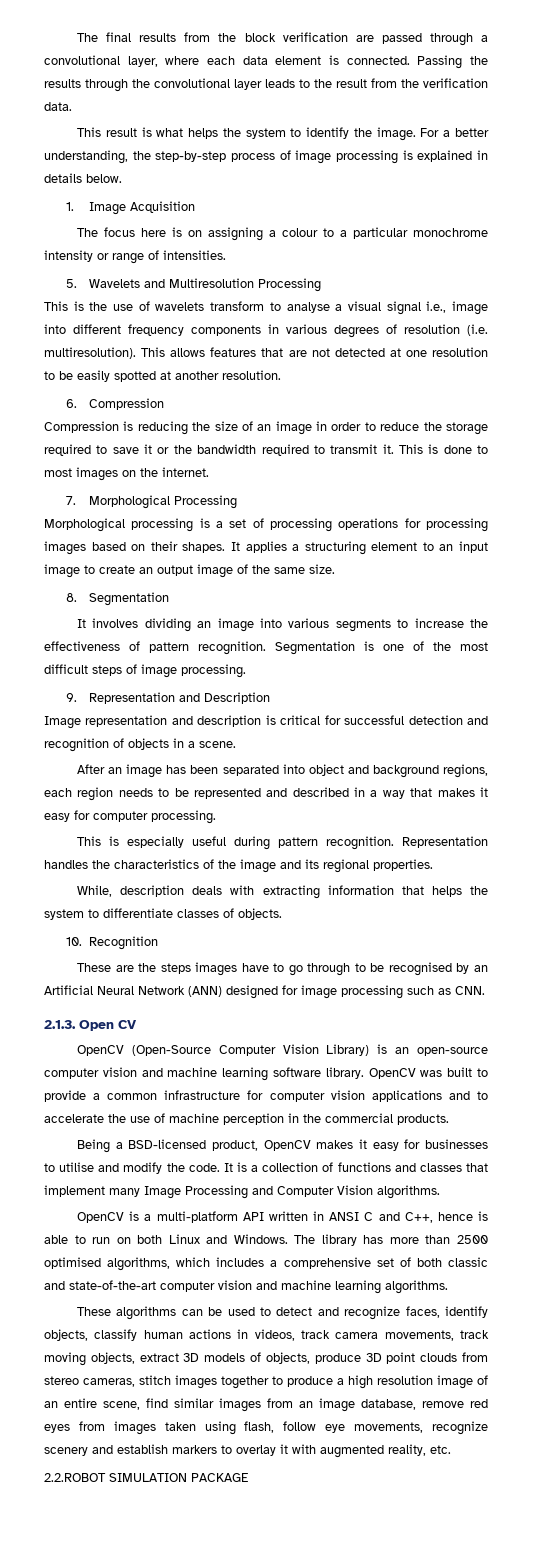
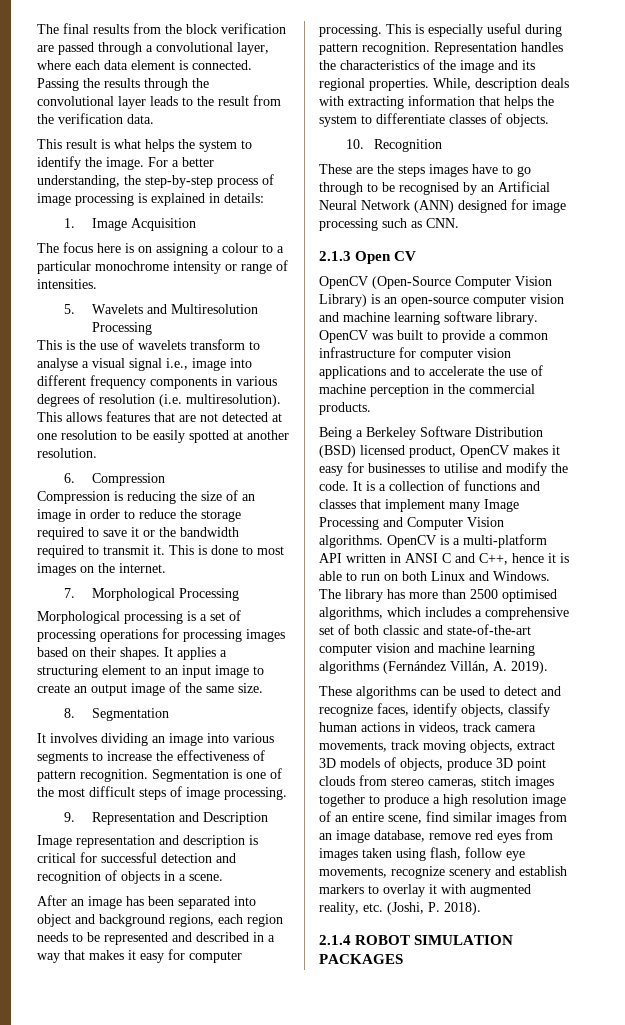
- For a better understanding, the step-by-step process of image processing is explained in details below.
+ For a better understanding, the step-by-step process of image processing is explained in details:
- After an image has been separated into object and background regions, each region needs to be represented and described in a way that makes it easy for computer processing.
- This is especially useful during pattern recognition.
+ After an image has been separated into object and background regions, each region needs to be represented and described in a way that makes it easy for computer processing. This is especially useful during pattern recognition.
- Representation handles the characteristics of the image and its regional properties.
- While, description deals with extracting information that helps the system to differentiate classes of objects.
+ Representation handles the characteristics of the image and its regional properties. While, description deals with extracting information that helps the system to differentiate classes of objects.
- 2.1.3. Open CV
+ 2.1.3 Open CV
- Being a BSD-licensed product, OpenCV makes it easy for businesses to utilise and modify the code.
+ Being a Berkeley Software Distribution (BSD) licensed product, OpenCV makes it easy for businesses to utilise and modify the code.
- It is a collection of functions and classes that implement many Image Processing and Computer Vision algorithms.
- OpenCV is a multi-platform API written in ANSI C and C++, hence is able to run on both Linux and Windows.
+ It is a collection of functions and classes that implement many Image Processing and Computer Vision algorithms. OpenCV is a multi-platform API written in ANSI C and C++, hence it is able to run on both Linux and Windows.
- The library has more than 2500 optimised algorithms, which includes a comprehensive set of both classic and state-of-the-art computer vision and machine learning algorithms.
+ The library has more than 2500 optimised algorithms, which includes a comprehensive set of both classic and state-of-the-art computer vision and machine learning algorithms (Fernández Villán, A. 2019).
- These algorithms can be used to detect and recognize faces, identify objects, classify human actions in videos, track camera movements, track moving objects, extract 3D models of objects, produce 3D point clouds from stereo cameras, stitch images together to produce a high resolution image of an entire scene, find similar images from an image database, remove red eyes from images taken using flash, follow eye movements, recognize scenery and establish markers to overlay it with augmented reality, etc.
- 2.2.ROBOT SIMULATION PACKAGE
+ These algorithms can be used to detect and recognize faces, identify objects, classify human actions in videos, track camera movements, track moving objects, extract 3D models of objects, produce 3D point clouds from stereo cameras, stitch images together to produce a high resolution image of an entire scene, find similar images from an image database, remove red eyes from images taken using flash, follow eye movements, recognize scenery and establish markers to overlay it with augmented reality, etc. (Joshi, P. 2018).
+ 2.1.4 ROBOT SIMULATION PACKAGES

